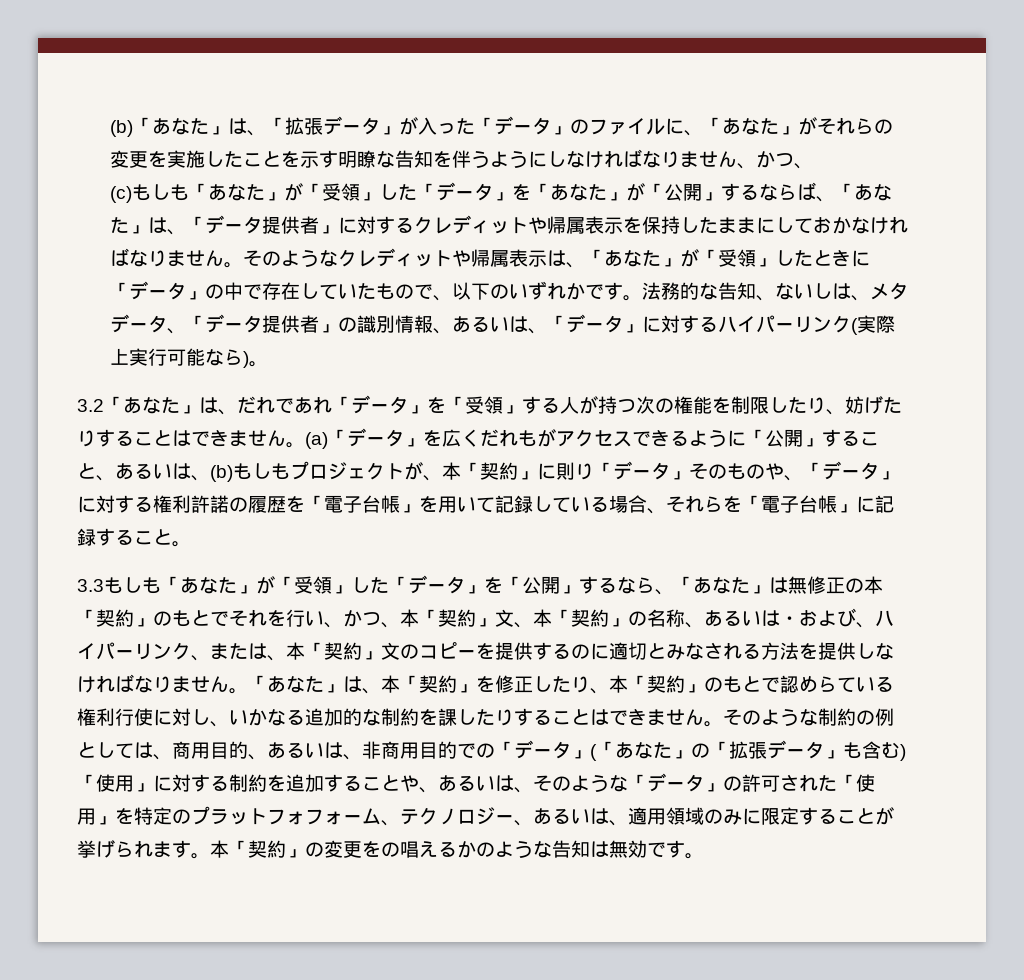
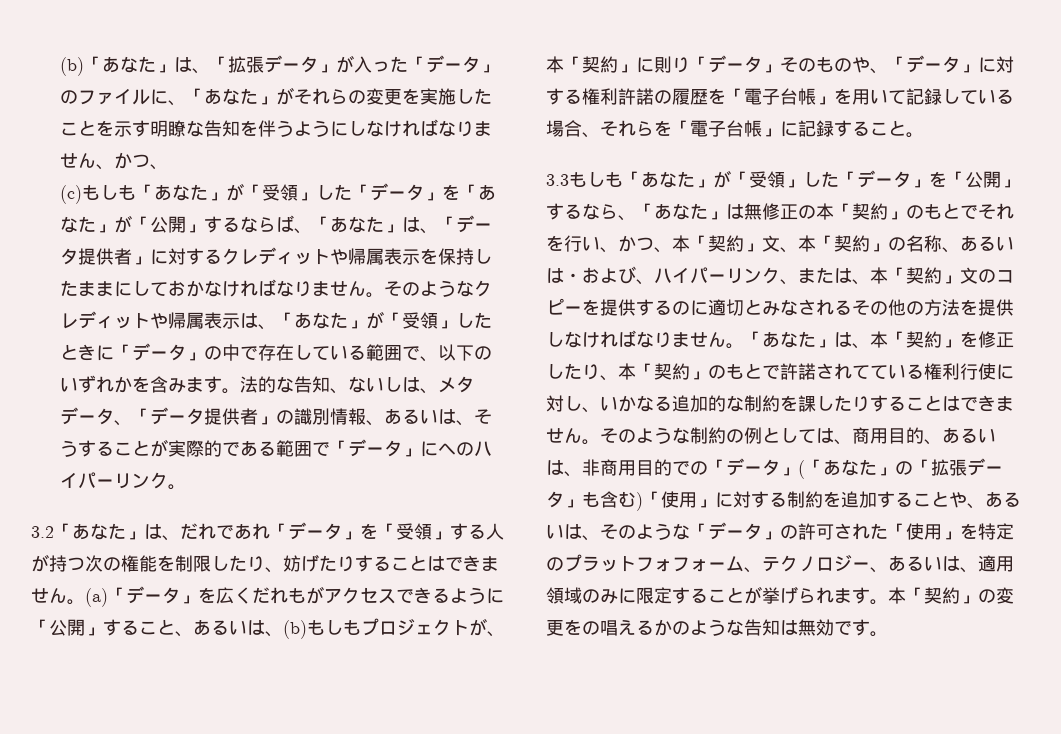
- そのようなクレディットや帰属表示は、「あなた」が「受領」したときに「データ」の中で存在していたもので、以下のいずれかです。法務的な告知、ないしは、メタデータ、「データ提供者」の識別情報、あるいは、「データ」に対するハイパーリンク(実際上実行可能なら)。
+ そのようなクレディットや帰属表示は、「あなた」が「受領」したときに「データ」の中で存在している範囲で、以下のいずれかを含みます。法的な告知、ないしは、メタデータ、「データ提供者」の識別情報、あるいは、そうすることが実際的である範囲で「データ」にへのハイパーリンク。
- 3.3もしも「あなた」が「受領」した「データ」を「公開」するなら、「あなた」は無修正の本「契約」のもとでそれを行い、かつ、本「契約」文、本「契約」の名称、あるいは・および、ハイパーリンク、または、本「契約」文のコピーを提供するのに適切とみなされる方法を提供しなければなりません。
+ 3.3もしも「あなた」が「受領」した「データ」を「公開」するなら、「あなた」は無修正の本「契約」のもとでそれを行い、かつ、本「契約」文、本「契約」の名称、あるいは・および、ハイパーリンク、または、本「契約」文のコピーを提供するのに適切とみなされるその他の方法を提供しなければなりません。
- 「あなた」は、本「契約」を修正したり、本「契約」のもとで認めらている権利行使に対し、いかなる追加的な制約を課したりすることはできません。
+ 「あなた」は、本「契約」を修正したり、本「契約」のもとで許諾されてている権利行使に対し、いかなる追加的な制約を課したりすることはできません。

